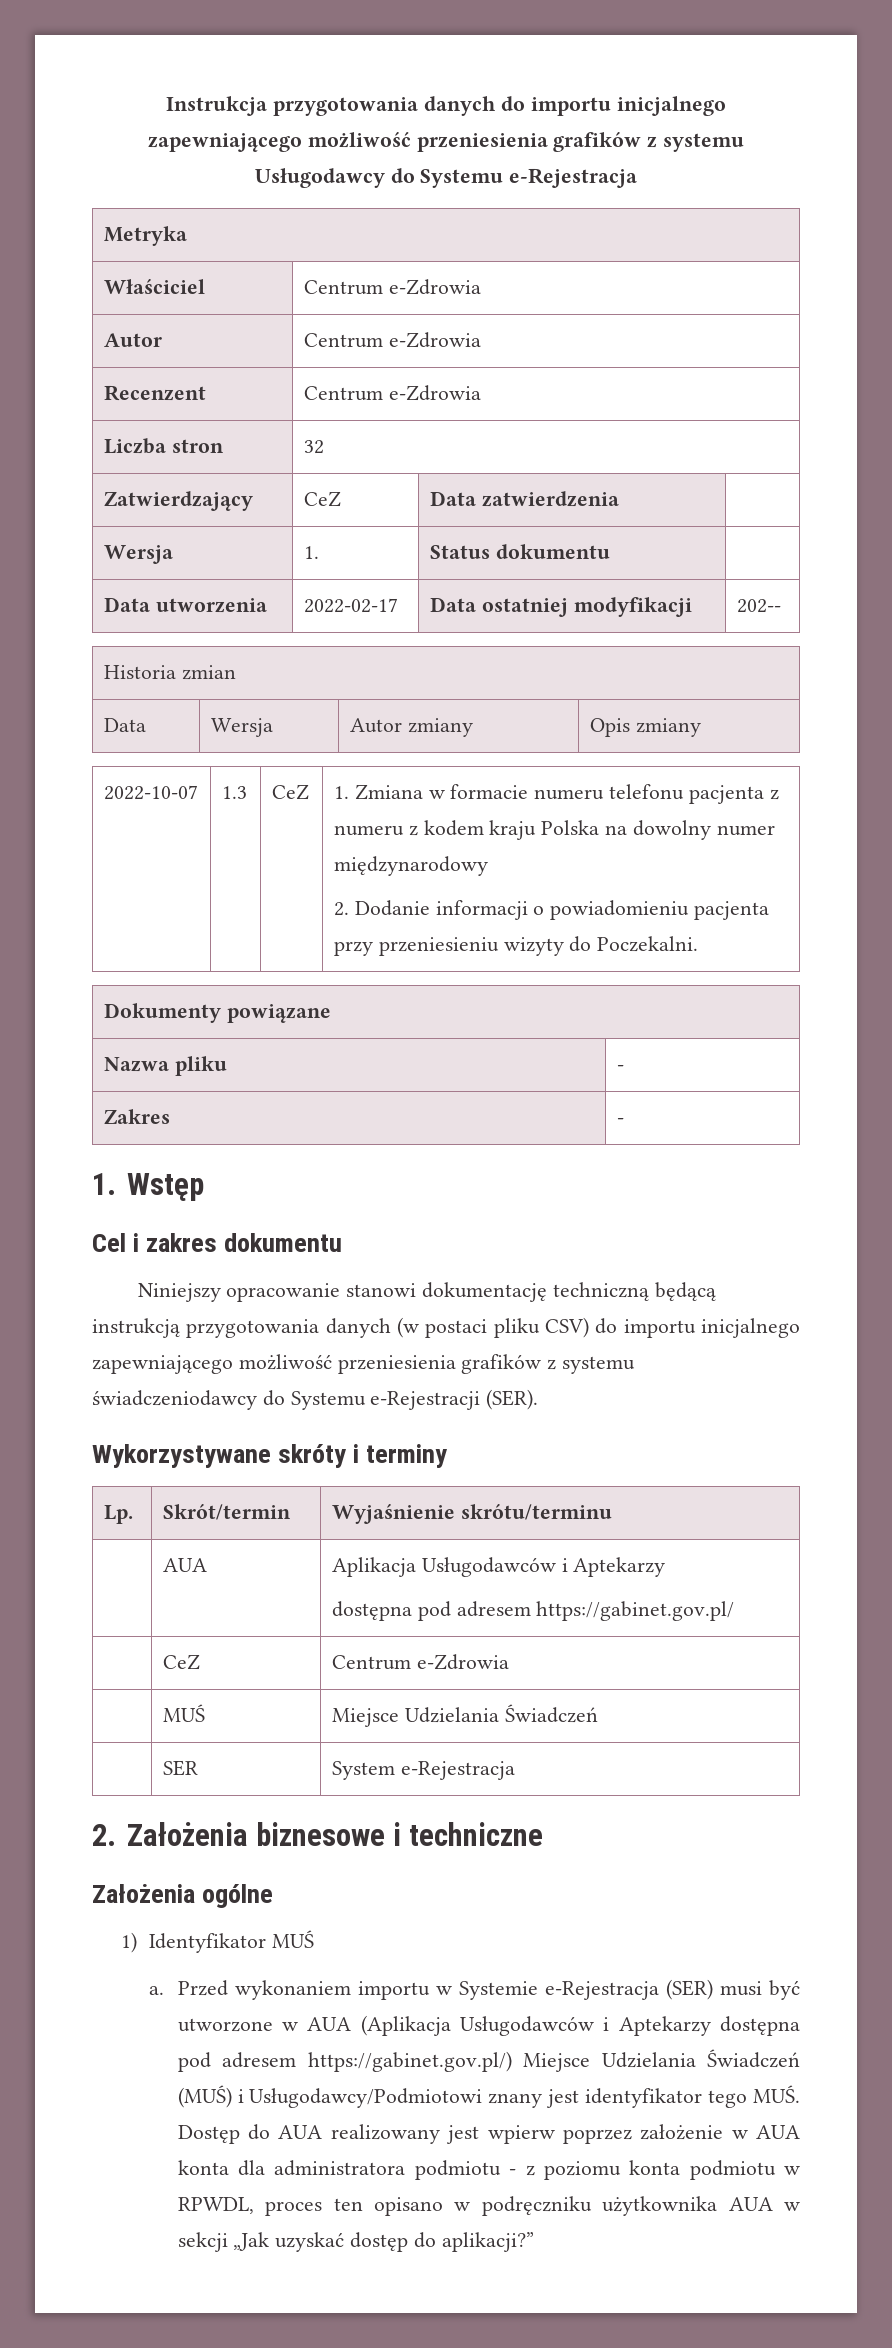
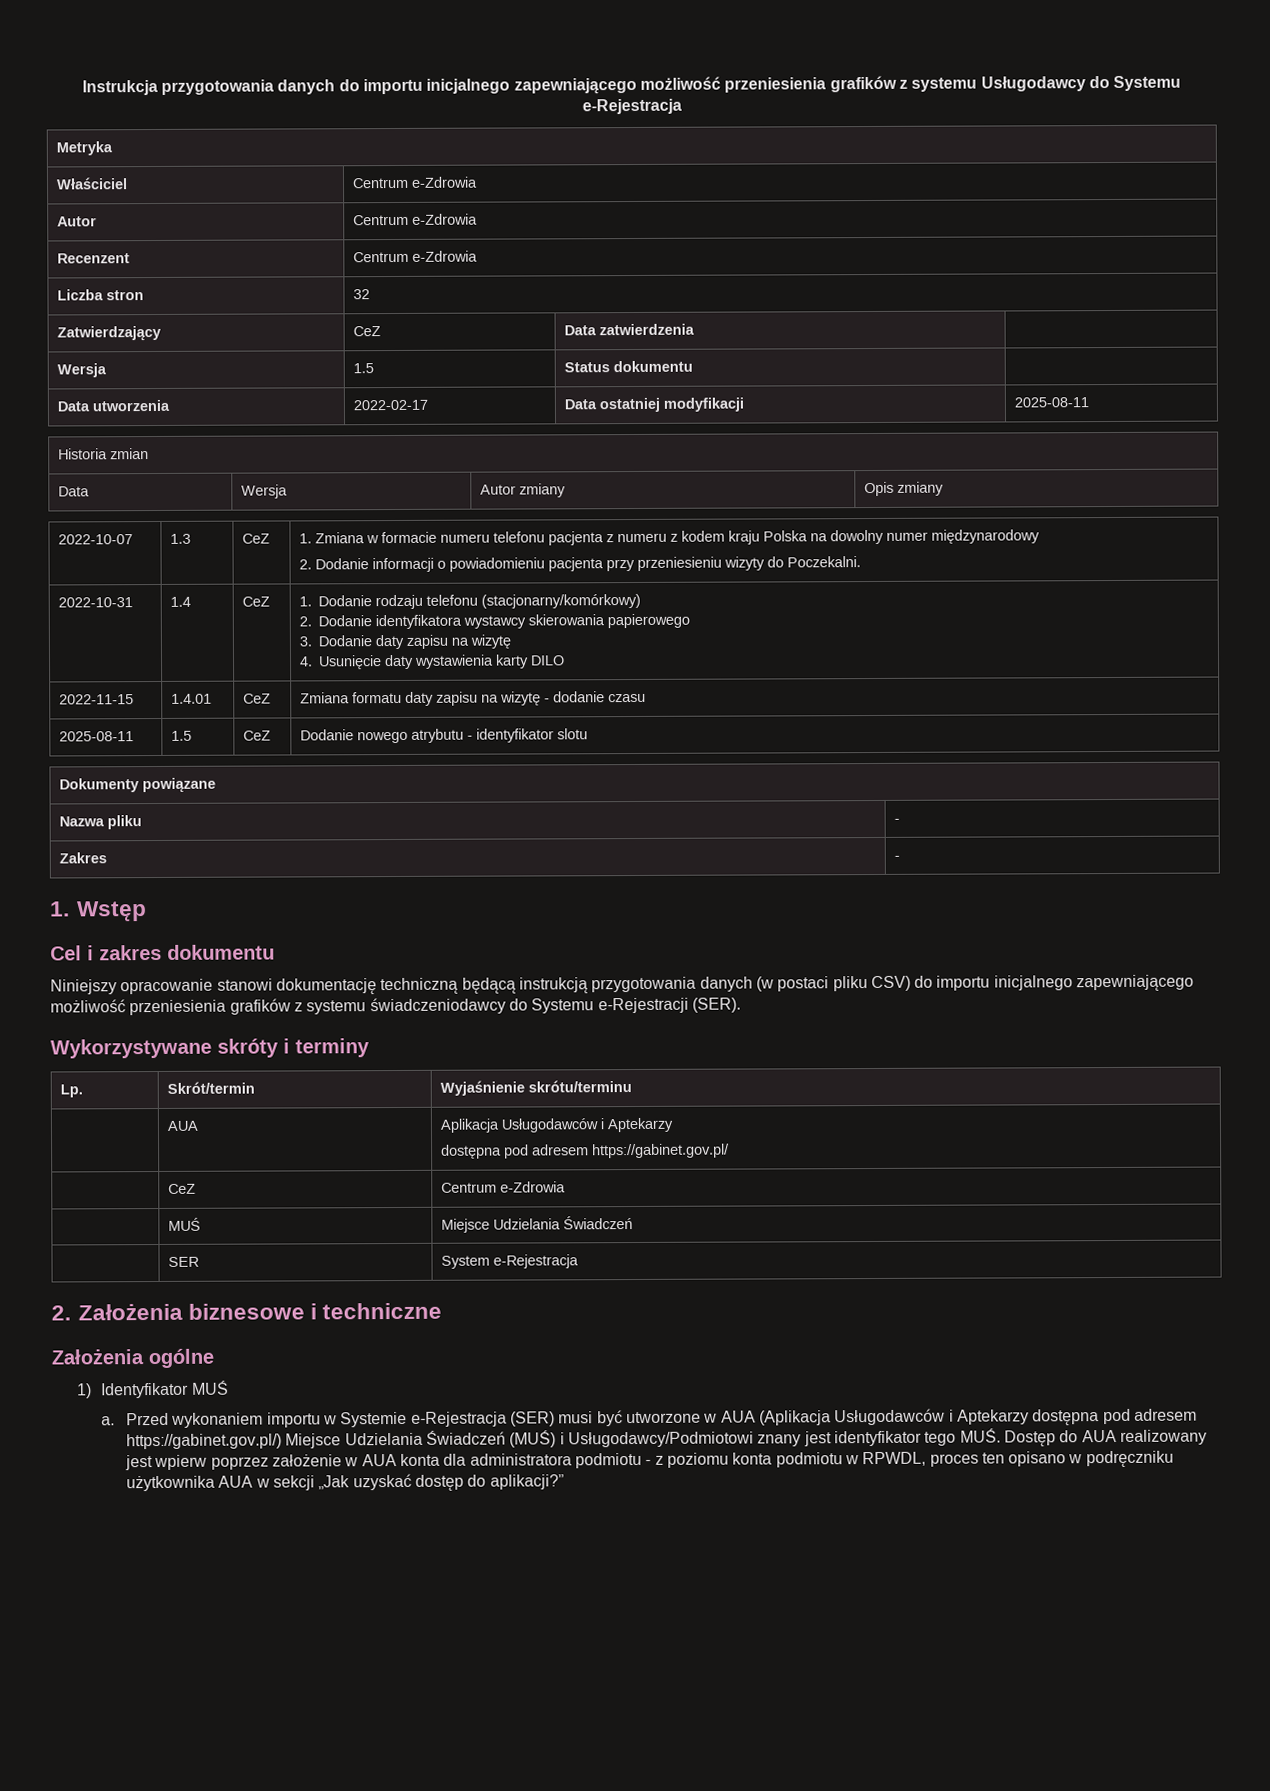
- Wersja | 1. | Status dokumentu |
+ Wersja | 1.5 | Status dokumentu |
- Data utworzenia | 2022-02-17 | Data ostatniej modyfikacji | 202--
+ Data utworzenia | 2022-02-17 | Data ostatniej modyfikacji | 2025-08-11
+ 2022-10-31 | 1.4 | CeZ | 1. Dodanie rodzaju telefonu (stacjonarny/komórkowy)
+ 2. Dodanie identyfikatora wystawcy skierowania papierowego
+ 3. Dodanie daty zapisu na wizytę
+ 4. Usunięcie daty wystawienia karty DILO
+ 2022-11-15 | 1.4.01 | CeZ | Zmiana formatu daty zapisu na wizytę - dodanie czasu
+ 2025-08-11 | 1.5 | CeZ | Dodanie nowego atrybutu - identyfikator slotu

